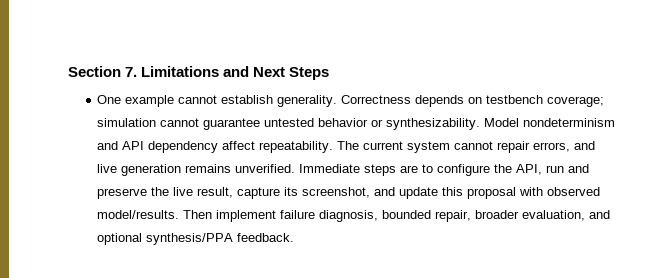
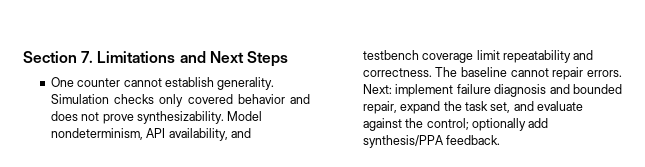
- One example cannot establish generality.
+ One counter cannot establish generality.
- Correctness depends on testbench coverage; simulation cannot guarantee untested behavior or synthesizability. Model nondeterminism and API dependency affect repeatability. The current system cannot repair errors, and live generation remains unverified. Immediate steps are to configure the API, run and preserve the live result, capture its screenshot, and update this proposal with observed model/results. Then implement failure diagnosis, bounded repair, broader evaluation, and optional synthesis/PPA feedback.
+ Simulation checks only covered behavior and does not prove synthesizability. Model nondeterminism, API availability, and testbench coverage limit repeatability and correctness. The baseline cannot repair errors. Next: implement failure diagnosis and bounded repair, expand the task set, and evaluate against the control; optionally add synthesis/PPA feedback.

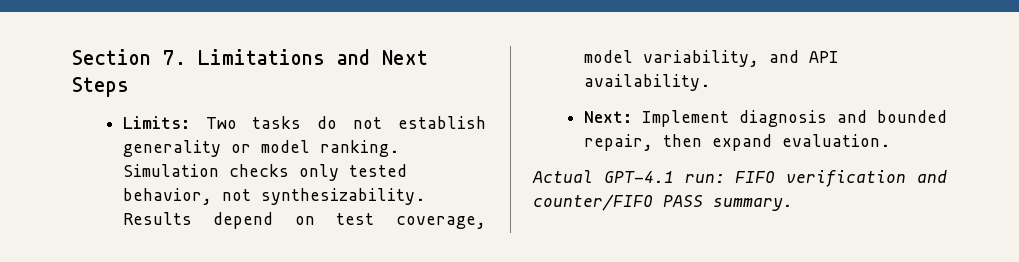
- One counter cannot establish generality. Simulation checks only covered behavior and does not prove synthesizability. Model nondeterminism, API availability, and testbench coverage limit repeatability and correctness. The baseline cannot repair errors. Next: implement failure diagnosis and bounded repair, expand the task set, and evaluate against the control; optionally add synthesis/PPA feedback.
+ Limits: Two tasks do not establish generality or model ranking. Simulation checks only tested behavior, not synthesizability. Results depend on test coverage, model variability, and API availability.
+ Next: Implement diagnosis and bounded repair, then expand evaluation.
+ Actual GPT-4.1 run: FIFO verification and counter/FIFO PASS summary.

